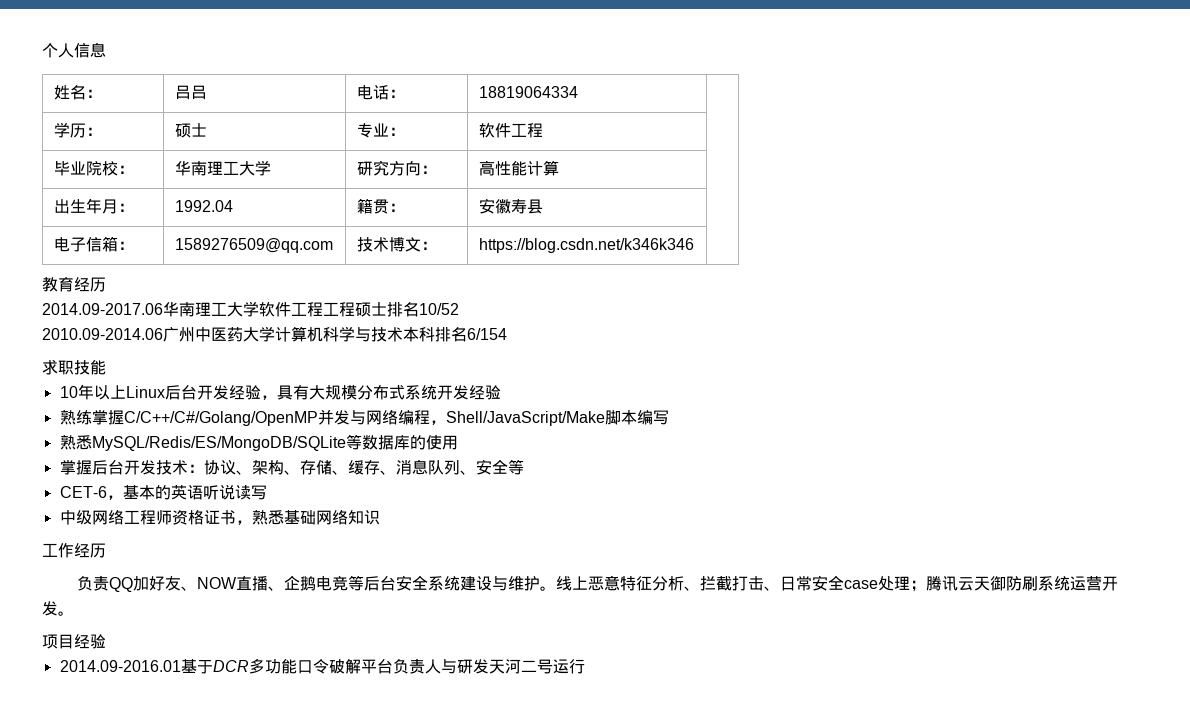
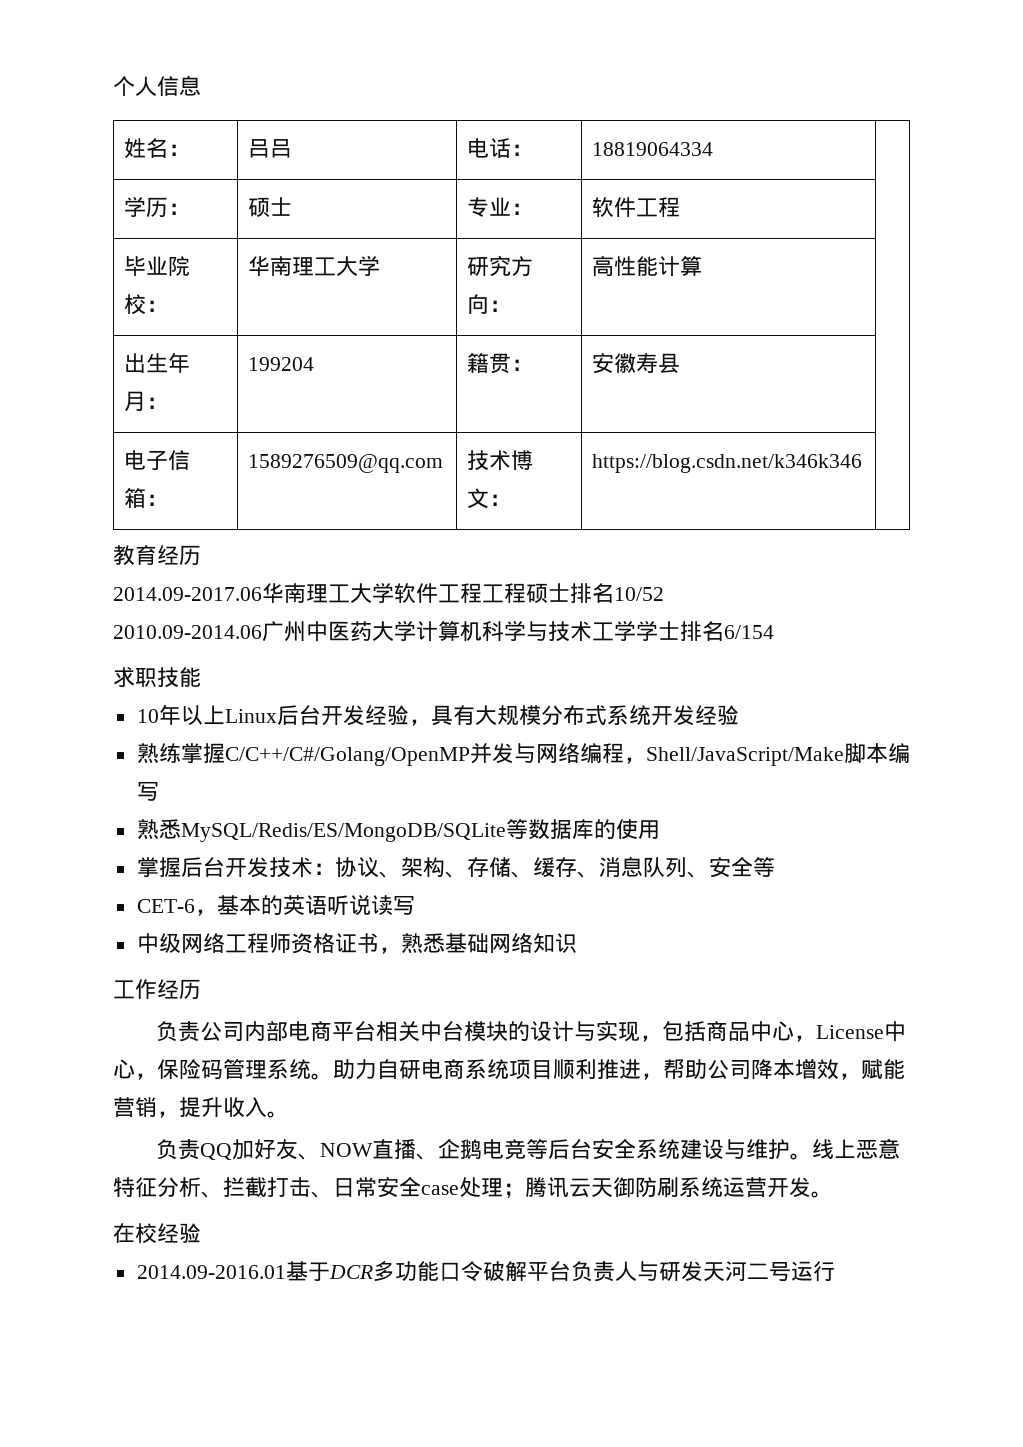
- 出生年月： | 1992.04 | 籍贯： | 安徽寿县 |
+ 出生年月： | 199204 | 籍贯： | 安徽寿县 |
- 2010.09-2014.06广州中医药大学计算机科学与技术本科排名6/154
+ 2010.09-2014.06广州中医药大学计算机科学与技术工学学士排名6/154
+ 负责公司内部电商平台相关中台模块的设计与实现，包括商品中心，License中心，保险码管理系统。助力自研电商系统项目顺利推进，帮助公司降本增效，赋能营销，提升收入。
- 项目经验
+ 在校经验

